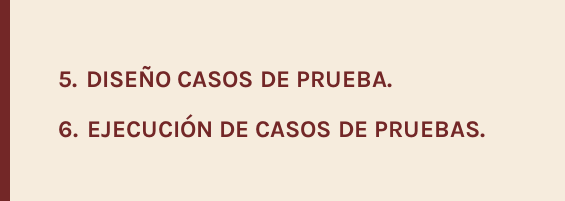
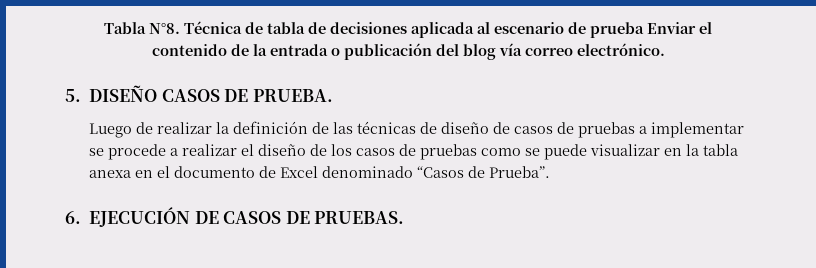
+ Tabla N°8. Técnica de tabla de decisiones aplicada al escenario de prueba Enviar el contenido de la entrada o publicación del blog vía correo electrónico.
+ Luego de realizar la definición de las técnicas de diseño de casos de pruebas a implementar se procede a realizar el diseño de los casos de pruebas como se puede visualizar en la tabla anexa en el documento de Excel denominado “Casos de Prueba”.

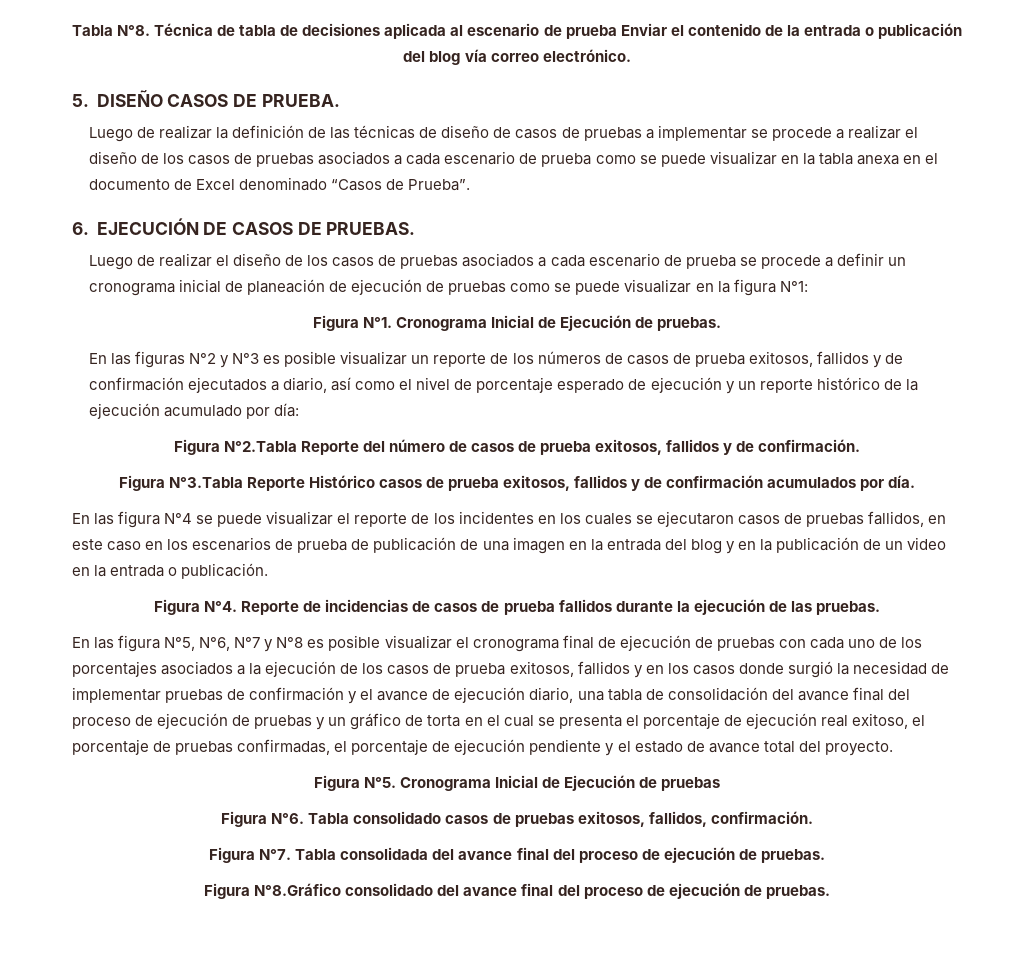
- Luego de realizar la definición de las técnicas de diseño de casos de pruebas a implementar se procede a realizar el diseño de los casos de pruebas como se puede visualizar en la tabla anexa en el documento de Excel denominado “Casos de Prueba”.
+ Luego de realizar la definición de las técnicas de diseño de casos de pruebas a implementar se procede a realizar el diseño de los casos de pruebas asociados a cada escenario de prueba como se puede visualizar en la tabla anexa en el documento de Excel denominado “Casos de Prueba”.
+ Luego de realizar el diseño de los casos de pruebas asociados a cada escenario de prueba se procede a definir un cronograma inicial de planeación de ejecución de pruebas como se puede visualizar en la figura N°1:
+ Figura N°1. Cronograma Inicial de Ejecución de pruebas.
+ En las figuras N°2 y N°3 es posible visualizar un reporte de los números de casos de prueba exitosos, fallidos y de confirmación ejecutados a diario, así como el nivel de porcentaje esperado de ejecución y un reporte histórico de la ejecución acumulado por día:
+ Figura N°2.Tabla Reporte del número de casos de prueba exitosos, fallidos y de confirmación.
+ Figura N°3.Tabla Reporte Histórico casos de prueba exitosos, fallidos y de confirmación acumulados por día.
+ En las figura N°4 se puede visualizar el reporte de los incidentes en los cuales se ejecutaron casos de pruebas fallidos, en este caso en los escenarios de prueba de publicación de una imagen en la entrada del blog y en la publicación de un video en la entrada o publicación.
+ Figura N°4. Reporte de incidencias de casos de prueba fallidos durante la ejecución de las pruebas.
+ En las figura N°5, N°6, N°7 y N°8 es posible visualizar el cronograma final de ejecución de pruebas con cada uno de los porcentajes asociados a la ejecución de los casos de prueba exitosos, fallidos y en los casos donde surgió la necesidad de implementar pruebas de confirmación y el avance de ejecución diario, una tabla de consolidación del avance final del proceso de ejecución de pruebas y un gráfico de torta en el cual se presenta el porcentaje de ejecución real exitoso, el porcentaje de pruebas confirmadas, el porcentaje de ejecución pendiente y el estado de avance total del proyecto.
+ Figura N°5. Cronograma Inicial de Ejecución de pruebas
+ Figura N°6. Tabla consolidado casos de pruebas exitosos, fallidos, confirmación.
+ Figura N°7. Tabla consolidada del avance final del proceso de ejecución de pruebas.
+ Figura N°8.Gráfico consolidado del avance final del proceso de ejecución de pruebas.

